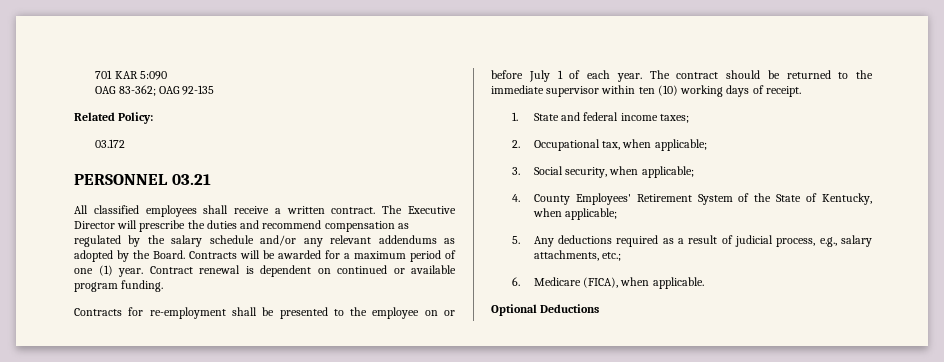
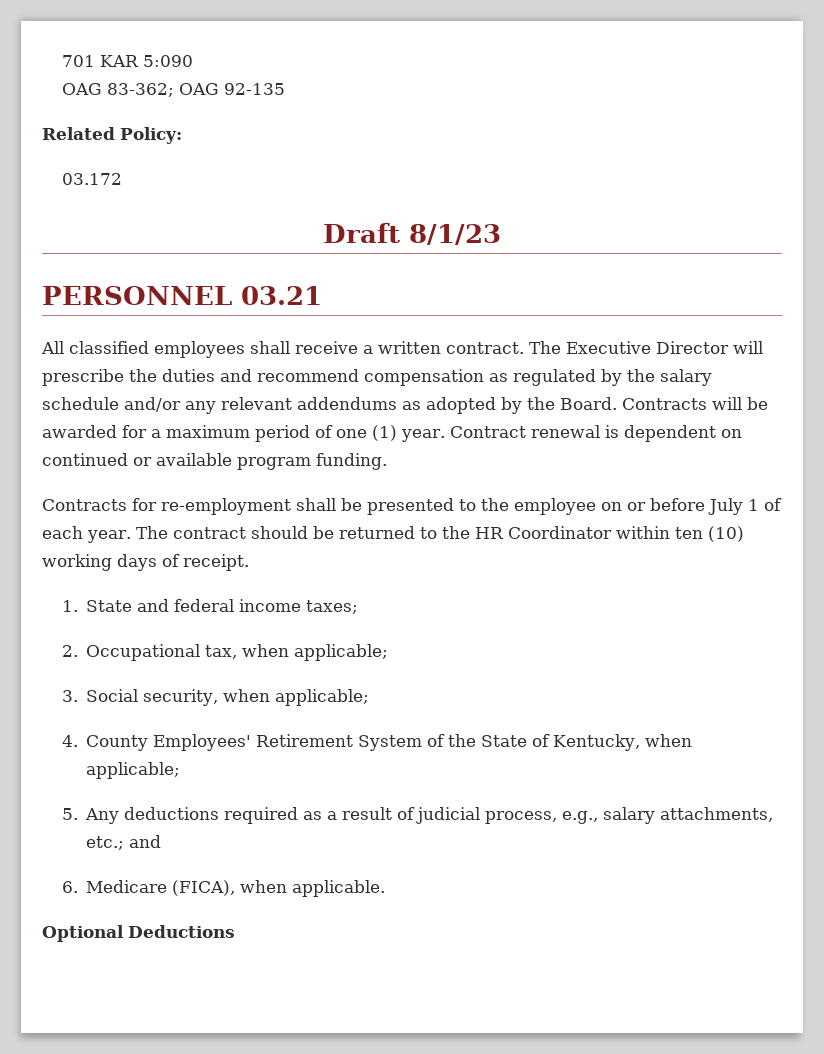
+ Draft 8/1/23
- The contract should be returned to the immediate supervisor within ten (10) working days of receipt.
+ The contract should be returned to the HR Coordinator within ten (10) working days of receipt.
- 5. Any deductions required as a result of judicial process, e.g., salary attachments, etc.;
+ 5. Any deductions required as a result of judicial process, e.g., salary attachments, etc.; and

